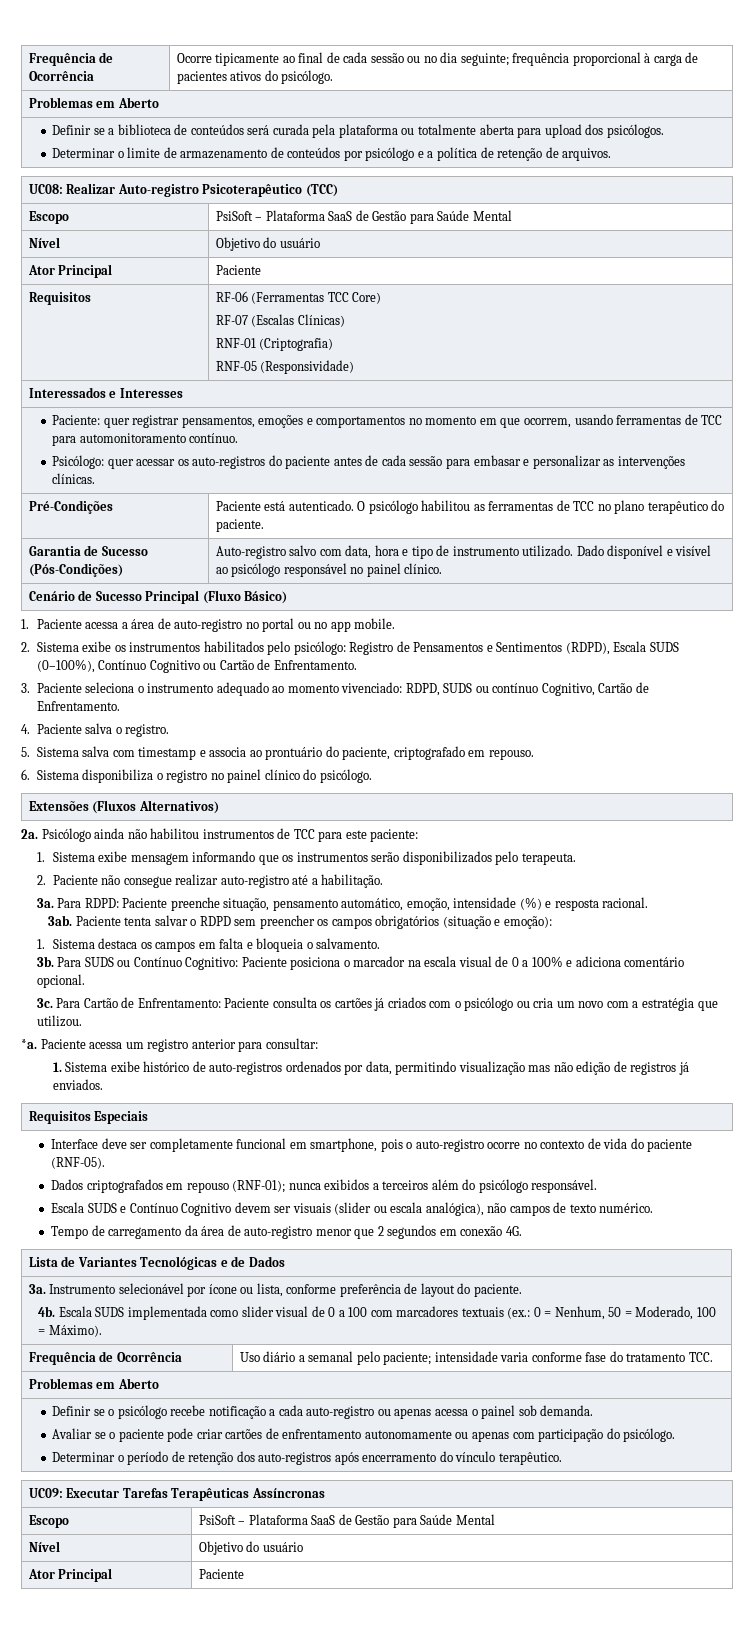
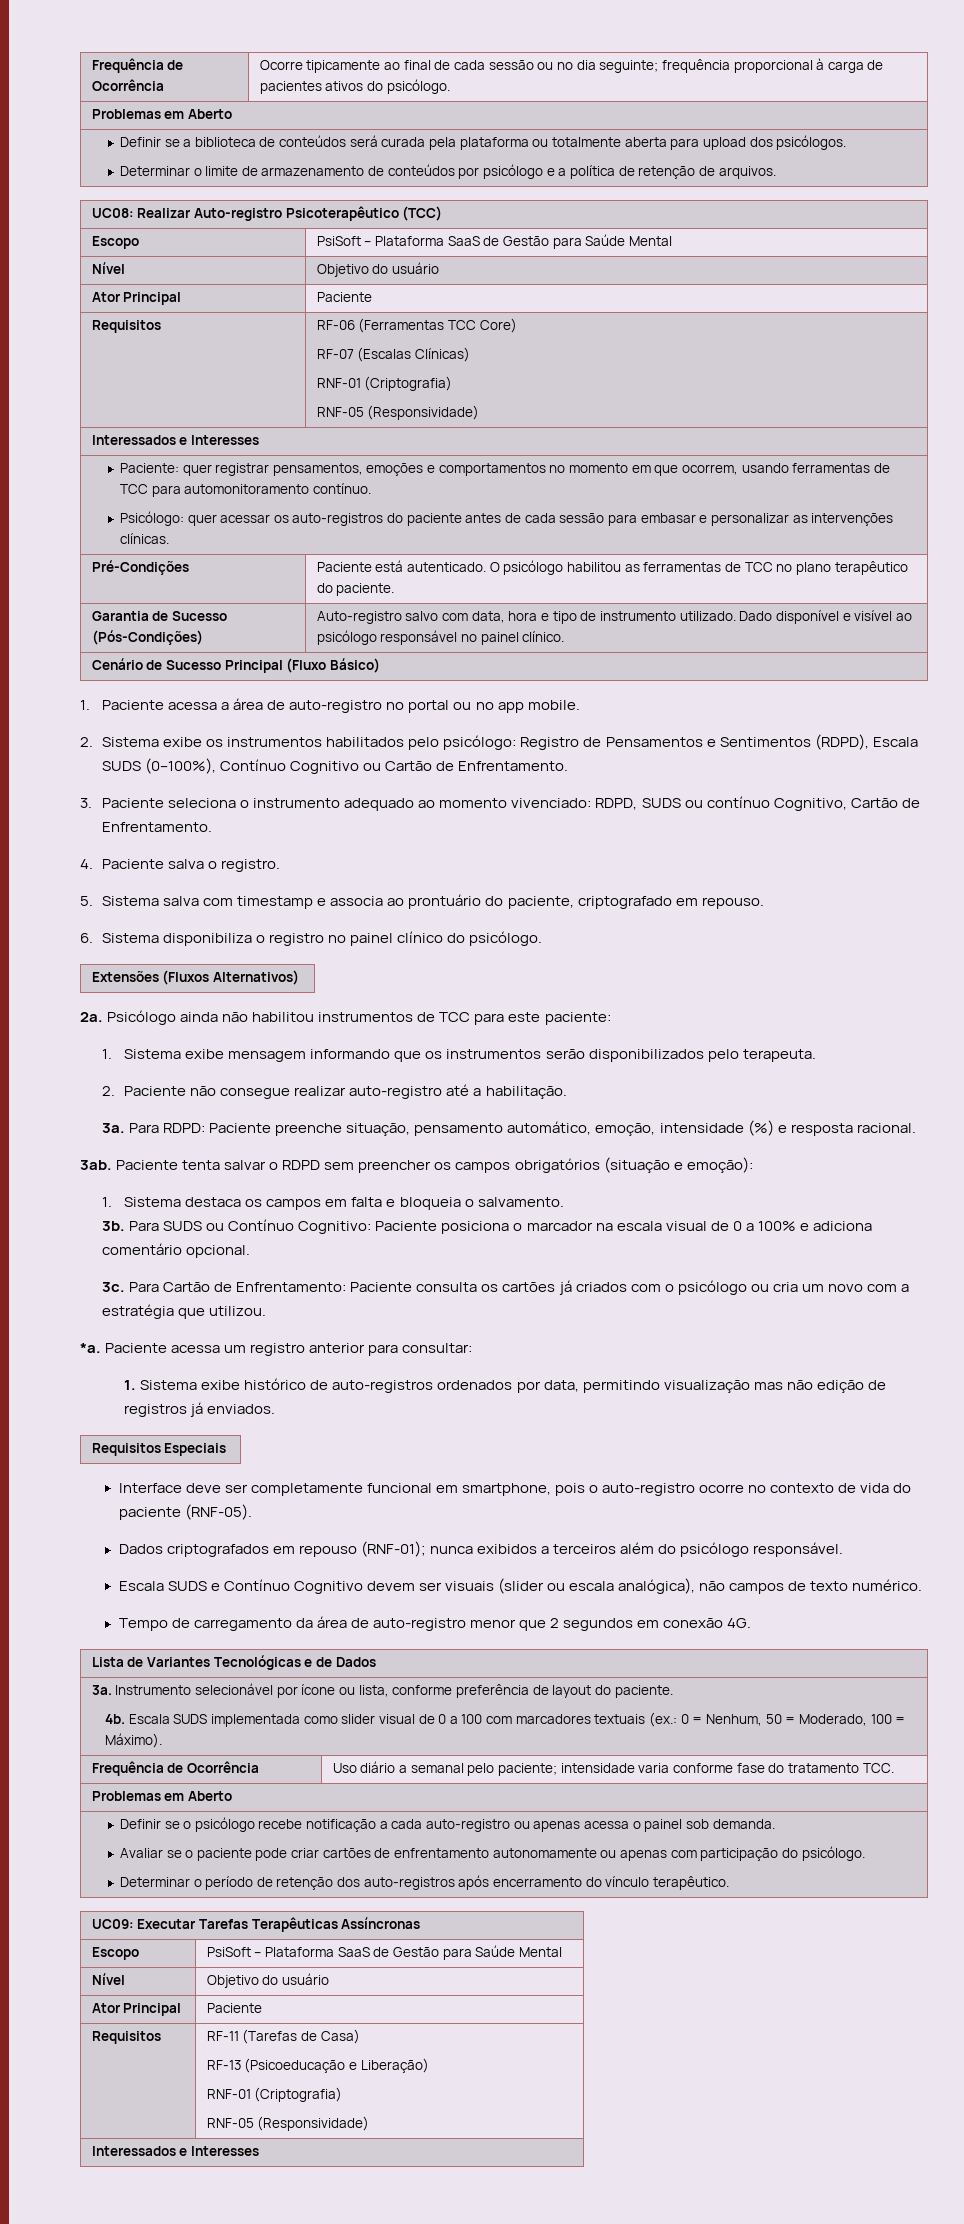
+ Requisitos | RF-11 (Tarefas de Casa)
+ RF-13 (Psicoeducação e Liberação)
+ RNF-01 (Criptografia)
+ RNF-05 (Responsividade)
+ Interessados e Interesses

